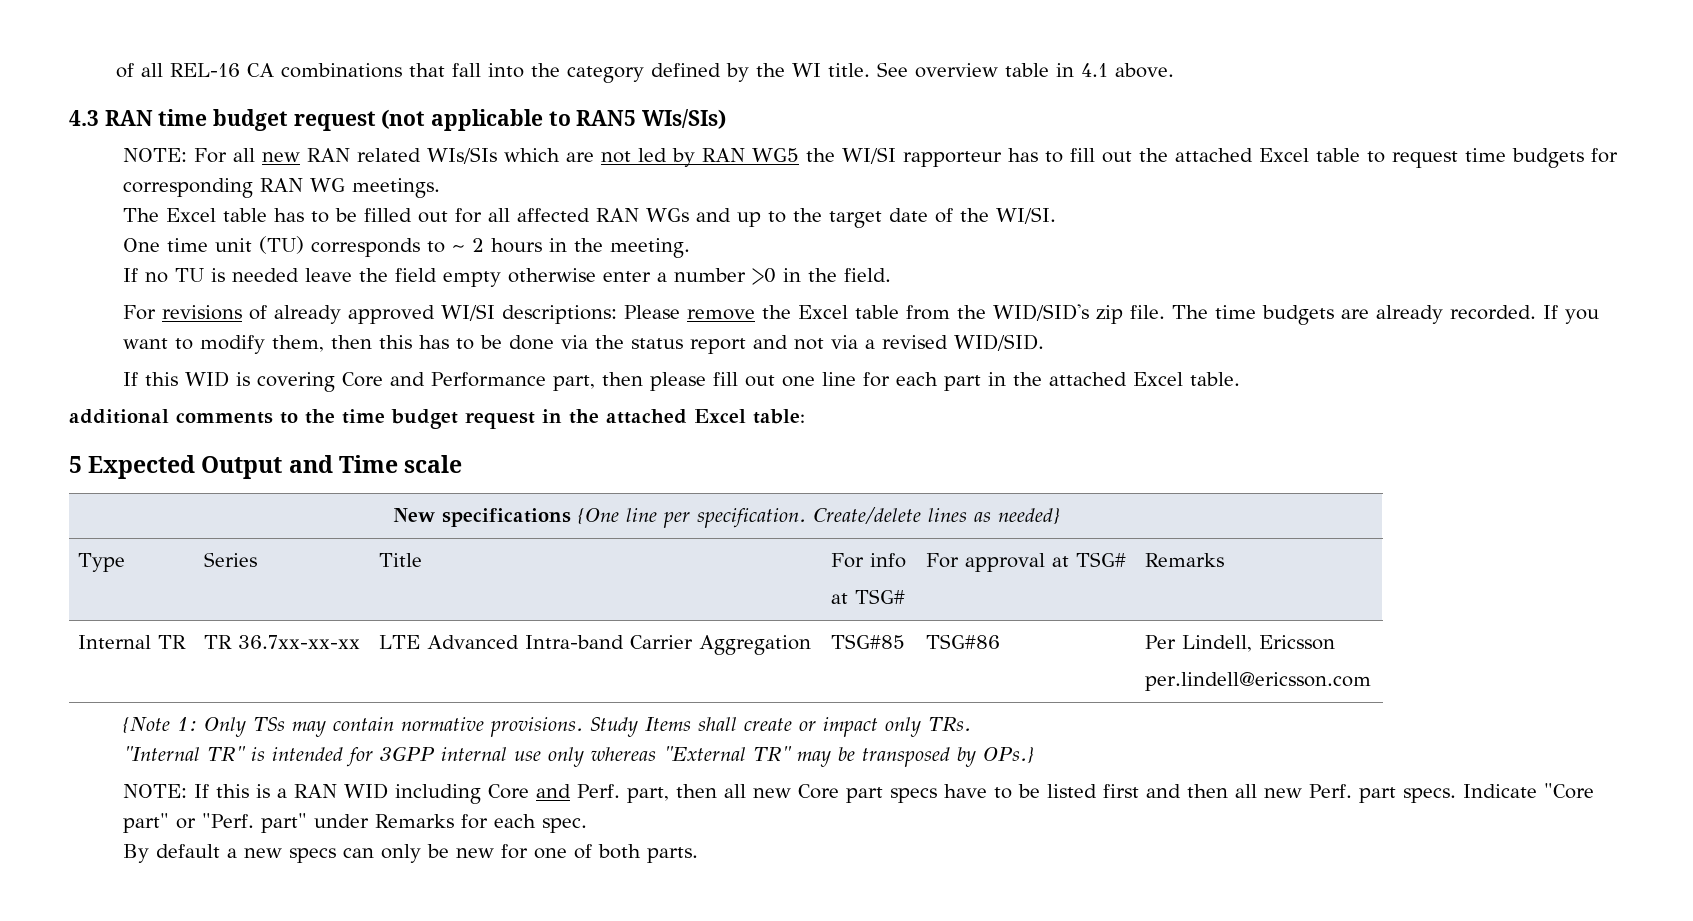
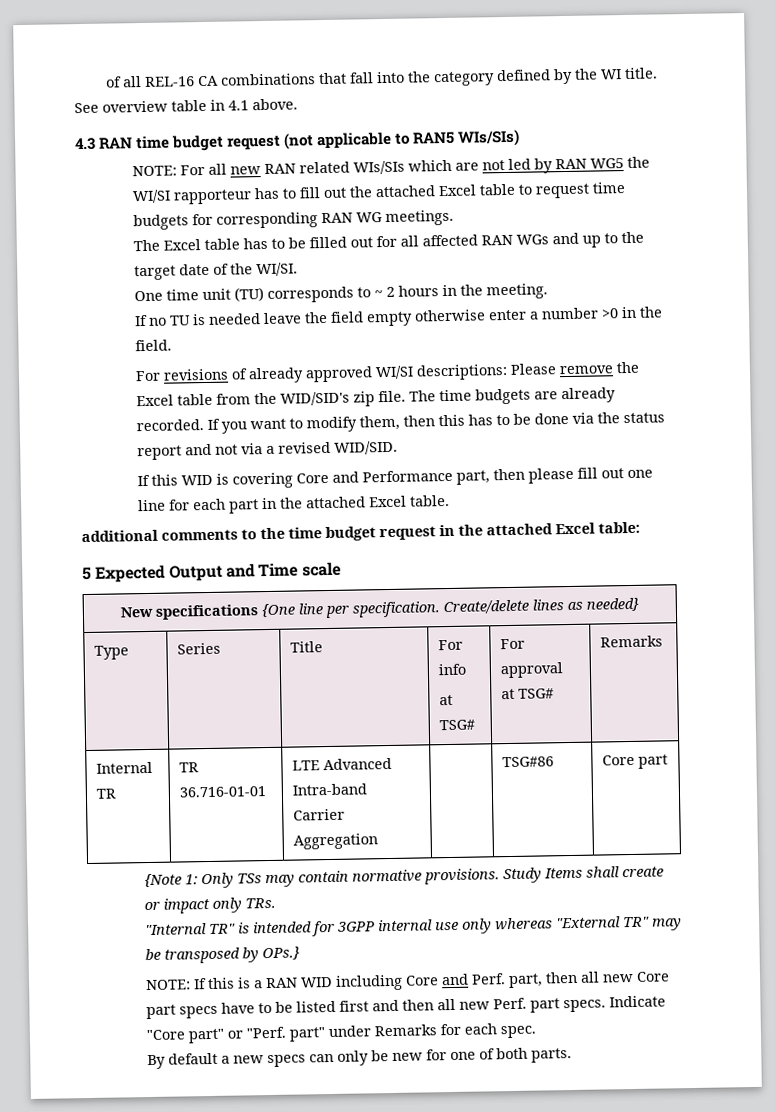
- Internal TR | TR 36.7xx-xx-xx | LTE Advanced Intra-band Carrier Aggregation | TSG#85 | TSG#86 | Per Lindell, Ericsson
- per.lindell@ericsson.com
+ Internal TR | TR 36.716-01-01 | LTE Advanced Intra-band Carrier Aggregation | | TSG#86 | Core part

